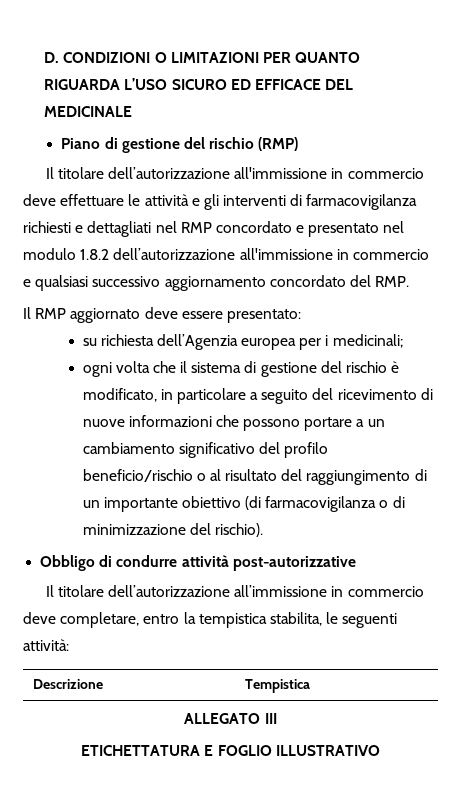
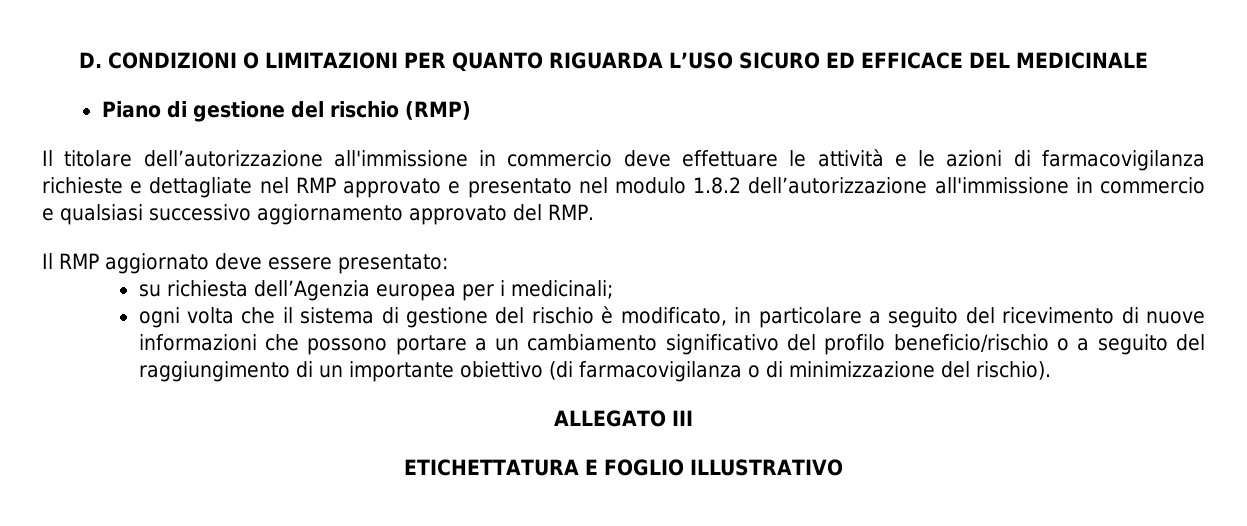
- Il titolare dell’autorizzazione all'immissione in commercio deve effettuare le attività e gli interventi di farmacovigilanza richiesti e dettagliati nel RMP concordato e presentato nel modulo 1.8.2 dell’autorizzazione all'immissione in commercio e qualsiasi successivo aggiornamento concordato del RMP.
+ Il titolare dell’autorizzazione all'immissione in commercio deve effettuare le attività e le azioni di farmacovigilanza richieste e dettagliate nel RMP approvato e presentato nel modulo 1.8.2 dell’autorizzazione all'immissione in commercio e qualsiasi successivo aggiornamento approvato del RMP.
- ogni volta che il sistema di gestione del rischio è modificato, in particolare a seguito del ricevimento di nuove informazioni che possono portare a un cambiamento significativo del profilo beneficio/rischio o al risultato del raggiungimento di un importante obiettivo (di farmacovigilanza o di minimizzazione del rischio).
+ ogni volta che il sistema di gestione del rischio è modificato, in particolare a seguito del ricevimento di nuove informazioni che possono portare a un cambiamento significativo del profilo beneficio/rischio o a seguito del raggiungimento di un importante obiettivo (di farmacovigilanza o di minimizzazione del rischio).
- Obbligo di condurre attività post-autorizzative
- Il titolare dell’autorizzazione all’immissione in commercio deve completare, entro la tempistica stabilita, le seguenti attività:
- Descrizione | Tempistica

